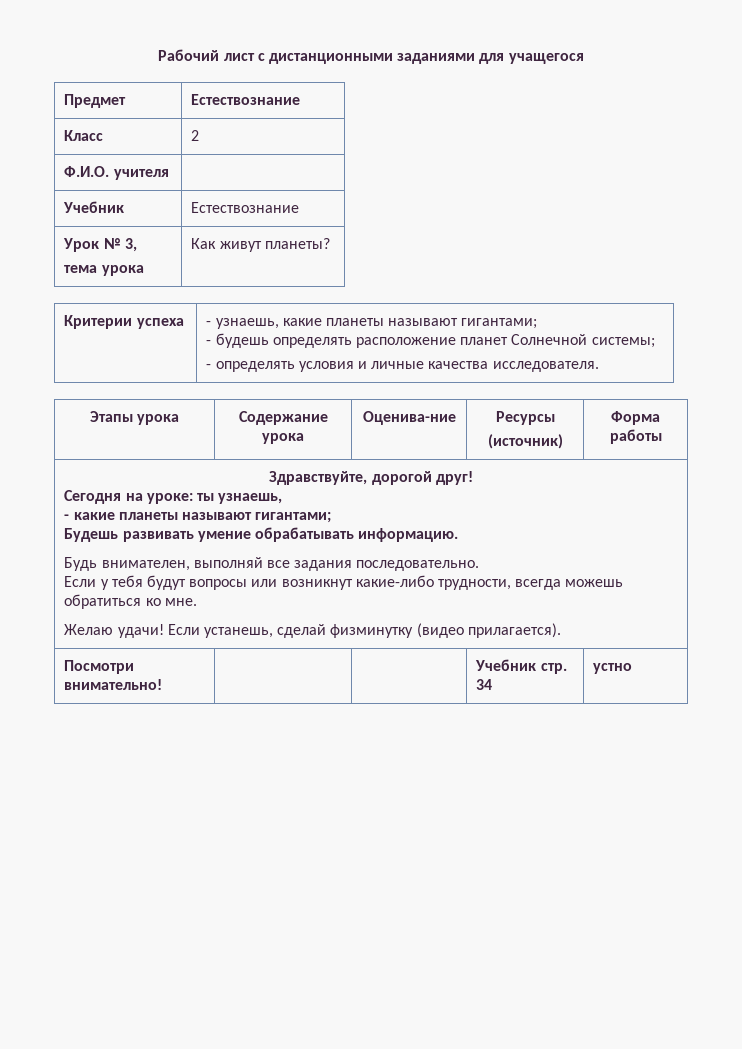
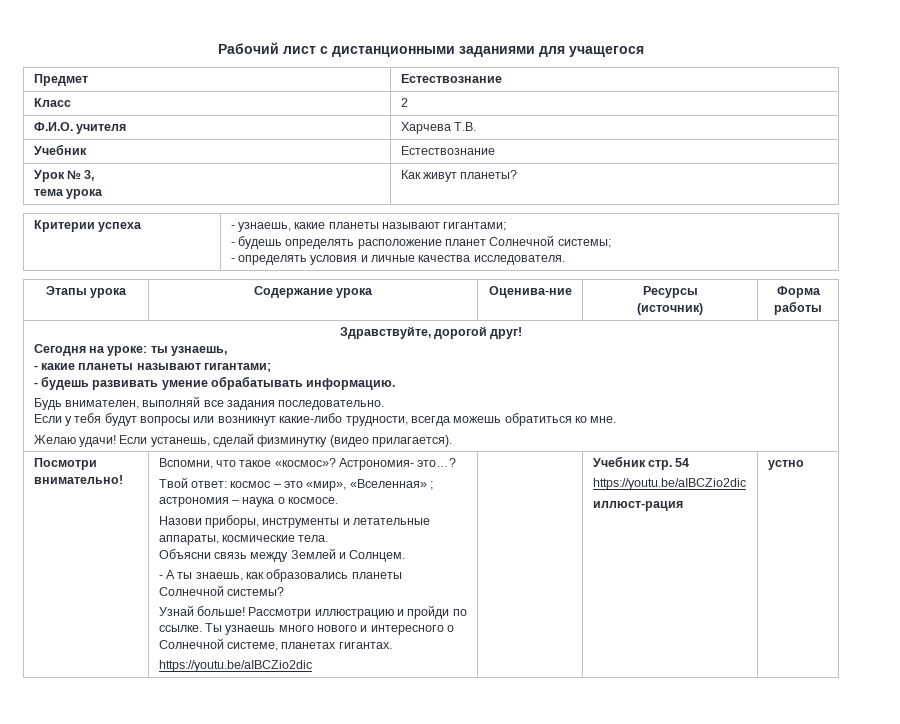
- Ф.И.О. учителя |
+ Ф.И.О. учителя | Харчева Т.В.
- Будешь развивать умение обрабатывать информацию.
+ - будешь развивать умение обрабатывать информацию.
+ Вспомни, что такое «космос»? Астрономия- это…?
+ Твой ответ: космос – это «мир», «Вселенная» ; астрономия – наука о космосе.
+ Назови приборы, инструменты и летательные аппараты, космические тела.
+ Объясни связь между Землей и Солнцем.
+ - А ты знаешь, как образовались планеты Солнечной системы?
+ Узнай больше! Рассмотри иллюстрацию и пройди по ссылке. Ты узнаешь много нового и интересного о Солнечной системе, планетах гигантах.
+ https://youtu.be/aIBCZio2dic
- Учебник стр. 34
+ Учебник стр. 54
+ https://youtu.be/aIBCZio2dic
+ иллюст-рация

